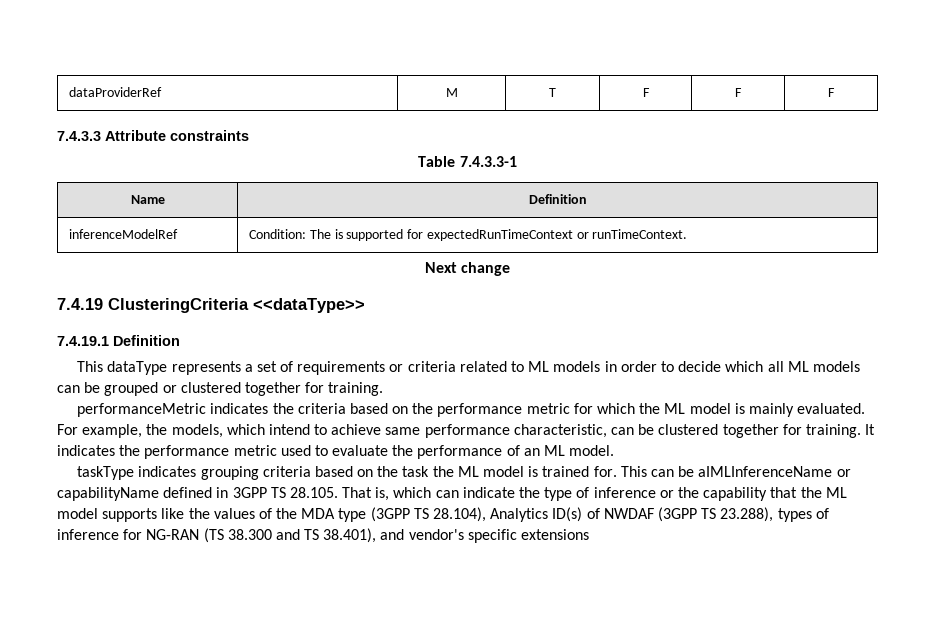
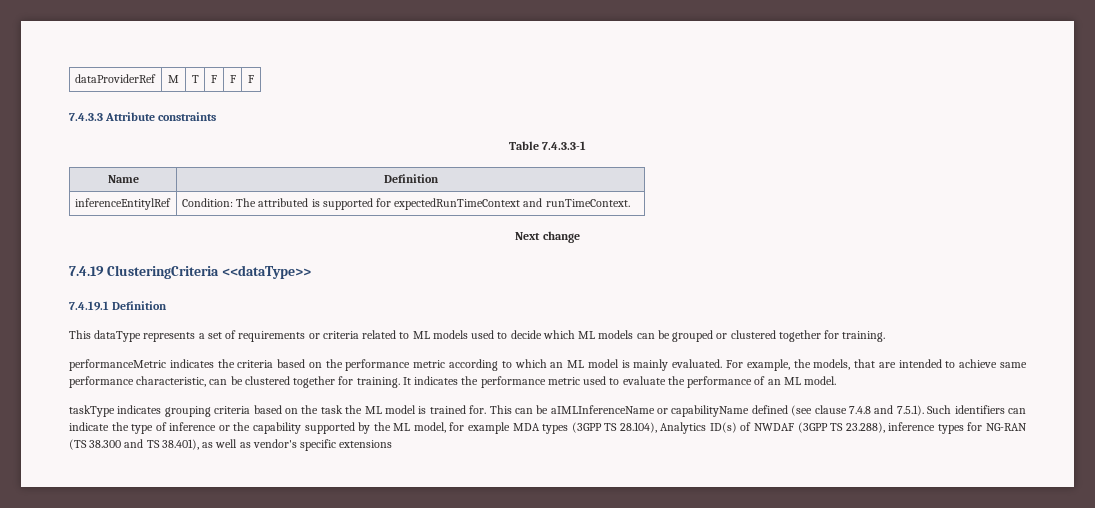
- inferenceModelRef | Condition: The is supported for expectedRunTimeContext or runTimeContext.
+ inferenceEntitylRef | Condition: The attributed is supported for expectedRunTimeContext and runTimeContext.
- This dataType represents a set of requirements or criteria related to ML models in order to decide which all ML models can be grouped or clustered together for training.
+ This dataType represents a set of requirements or criteria related to ML models used to decide which ML models can be grouped or clustered together for training.
- performanceMetric indicates the criteria based on the performance metric for which the ML model is mainly evaluated.
+ performanceMetric indicates the criteria based on the performance metric according to which an ML model is mainly evaluated.
- For example, the models, which intend to achieve same performance characteristic, can be clustered together for training.
+ For example, the models, that are intended to achieve same performance characteristic, can be clustered together for training.
- This can be aIMLInferenceName or capabilityName defined in 3GPP TS 28.105. That is, which can indicate the type of inference or the capability that the ML model supports like the values of the MDA type (3GPP TS 28.104), Analytics ID(s) of NWDAF (3GPP TS 23.288), types of inference for NG-RAN (TS 38.300 and TS 38.401), and vendor's specific extensions
+ This can be aIMLInferenceName or capabilityName defined (see clause 7.4.8 and 7.5.1). Such identifiers can indicate the type of inference or the capability supported by the ML model, for example MDA types (3GPP TS 28.104), Analytics ID(s) of NWDAF (3GPP TS 23.288), inference types for NG-RAN (TS 38.300 and TS 38.401), as well as vendor's specific extensions

